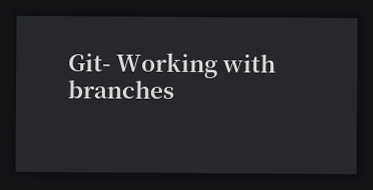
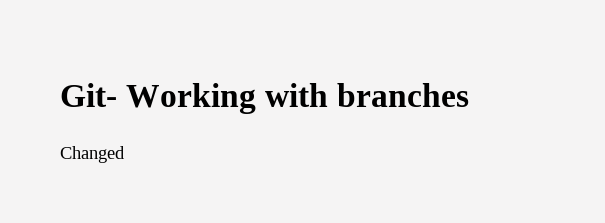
+ Changed

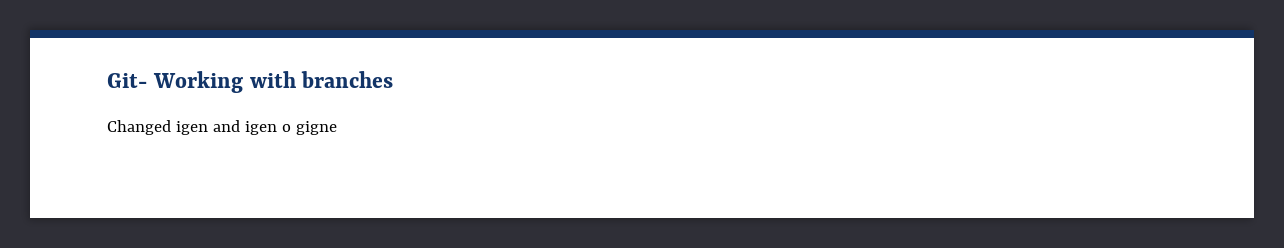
- Changed
+ Changed igen and igen o gigne

